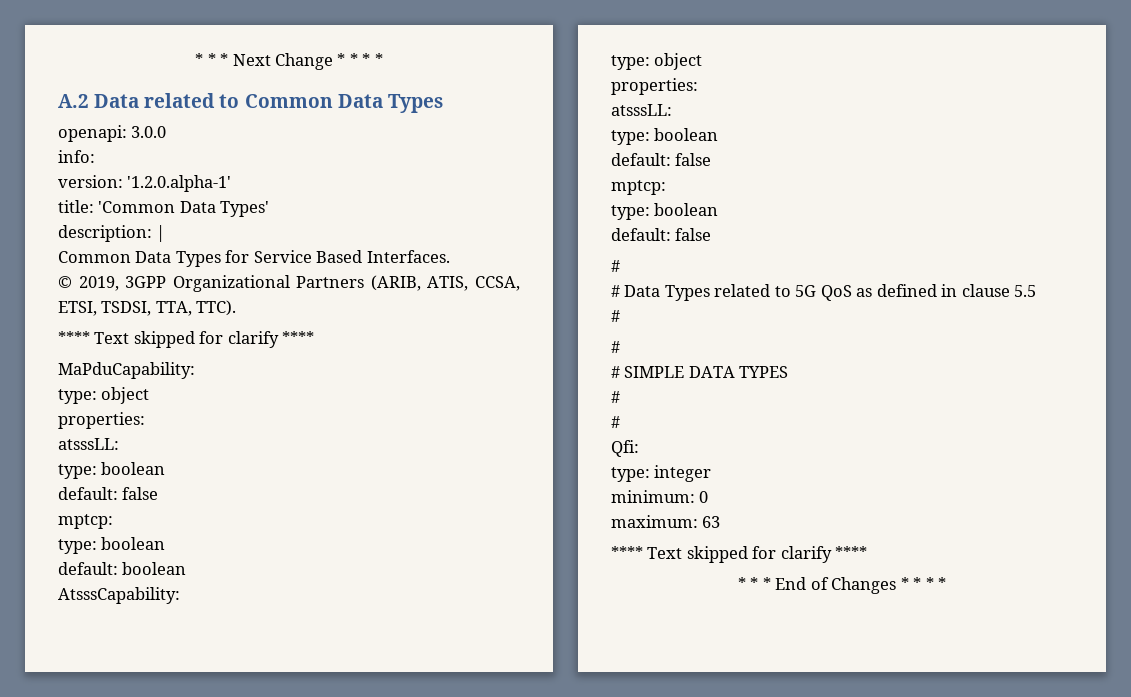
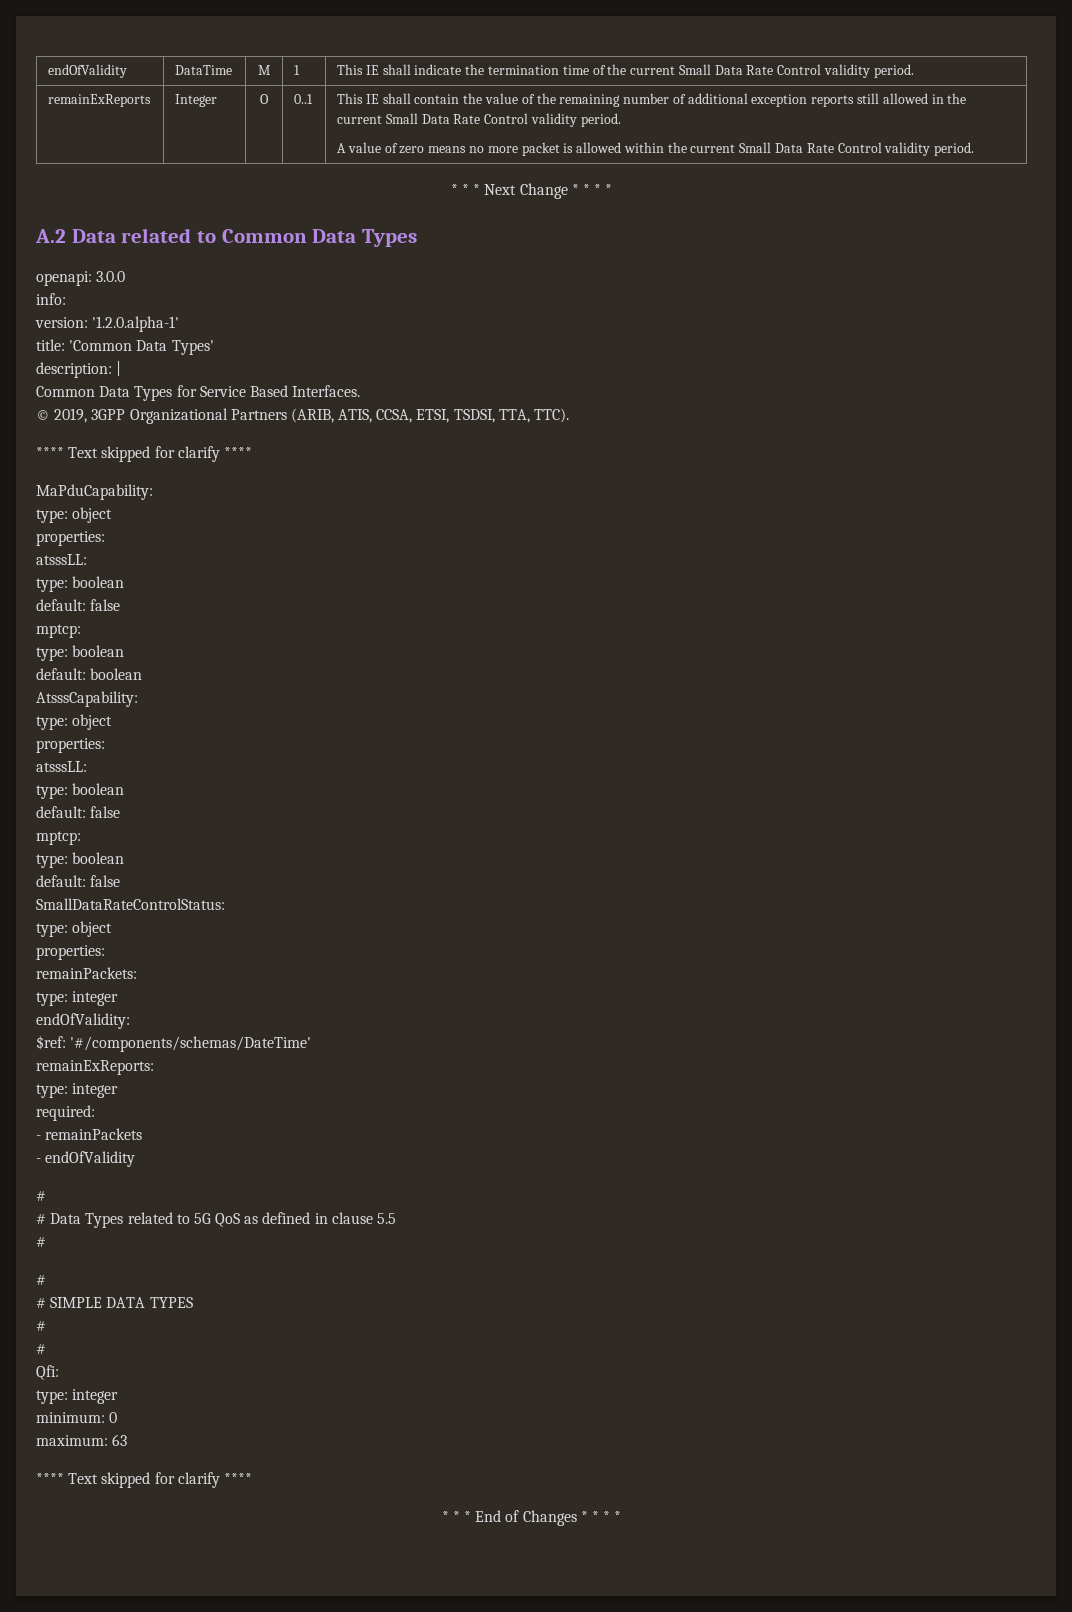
+ endOfValidity | DataTime | M | 1 | This IE shall indicate the termination time of the current Small Data Rate Control validity period.
+ remainExReports | Integer | O | 0..1 | This IE shall contain the value of the remaining number of additional exception reports still allowed in the current Small Data Rate Control validity period.
+ A value of zero means no more packet is allowed within the current Small Data Rate Control validity period.
+ SmallDataRateControlStatus:
+ type: object
+ properties:
+ remainPackets:
+ type: integer
+ endOfValidity:
+ $ref: '#/components/schemas/DateTime'
+ remainExReports:
+ type: integer
+ required:
+ - remainPackets
+ - endOfValidity

